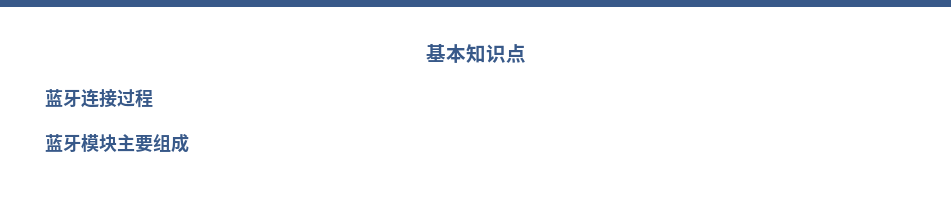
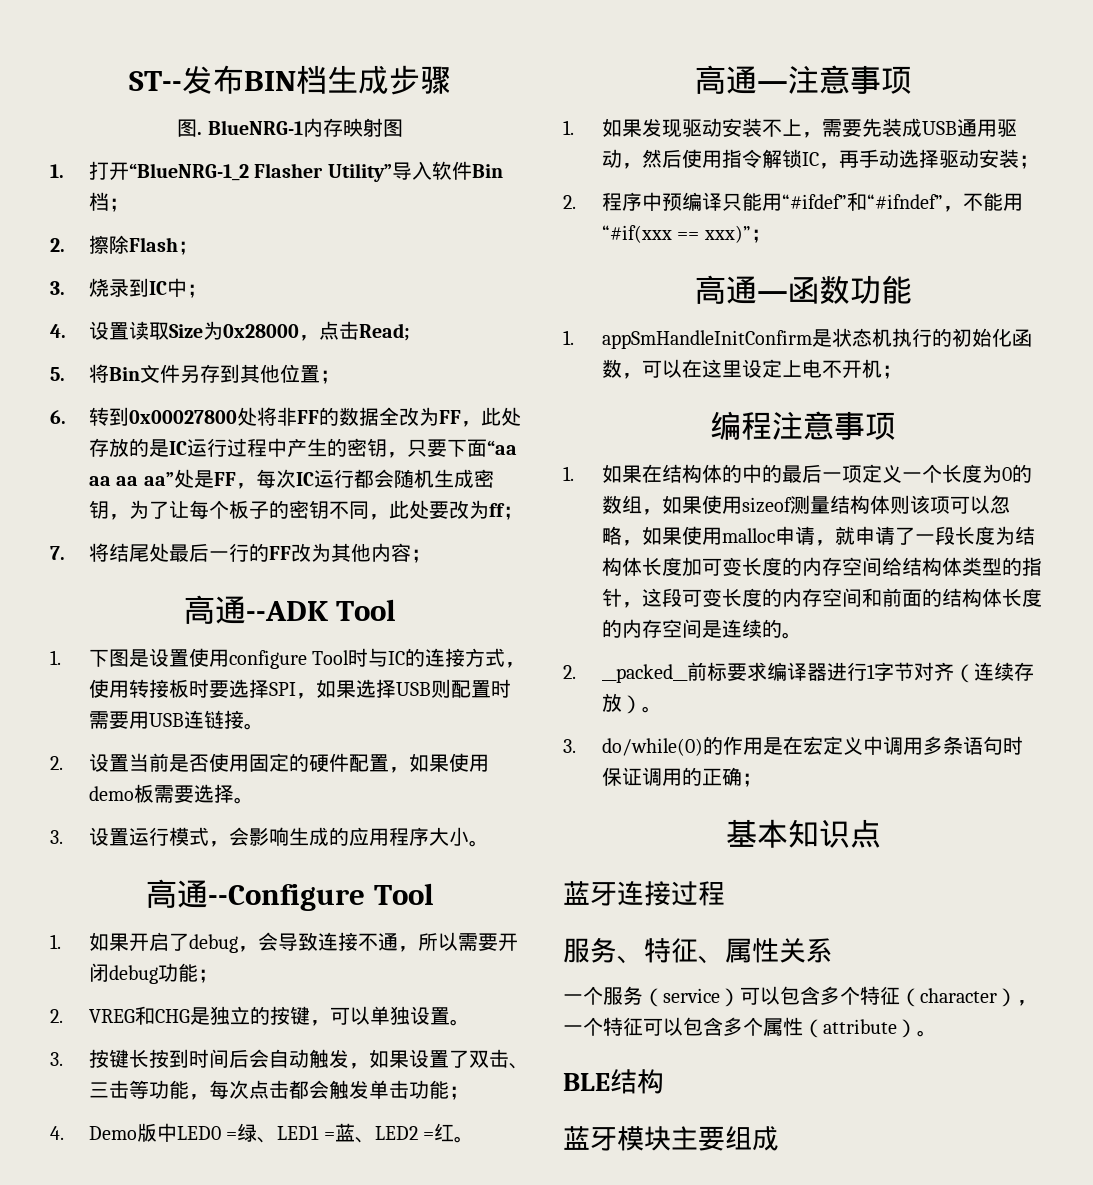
+ ST--发布BIN档生成步骤
+ 图. BlueNRG-1内存映射图
+ 1.打开“BlueNRG-1_2 Flasher Utility”导入软件Bin档；
+ 2.擦除Flash；
+ 3.烧录到IC中；
+ 4.设置读取Size为0x28000，点击Read;
+ 5.将Bin文件另存到其他位置；
+ 6.转到0x00027800处将非FF的数据全改为FF，此处存放的是IC运行过程中产生的密钥，只要下面“aa aa aa aa”处是FF，每次IC运行都会随机生成密钥，为了让每个板子的密钥不同，此处要改为ff；
+ 7.将结尾处最后一行的FF改为其他内容；
+ 高通--ADK Tool
+ 1.下图是设置使用configure Tool时与IC的连接方式，使用转接板时要选择SPI，如果选择USB则配置时需要用USB连链接。
+ 2.设置当前是否使用固定的硬件配置，如果使用demo板需要选择。
+ 3.设置运行模式，会影响生成的应用程序大小。
+ 高通--Configure Tool
+ 1.如果开启了debug，会导致连接不通，所以需要开闭debug功能；
+ 2. VREG和CHG是独立的按键，可以单独设置。
+ 3.按键长按到时间后会自动触发，如果设置了双击、三击等功能，每次点击都会触发单击功能；
+ 4. Demo版中LED0 =绿、LED1 =蓝、LED2 =红。
+ 高通—注意事项
+ 1.如果发现驱动安装不上，需要先装成USB通用驱动，然后使用指令解锁IC，再手动选择驱动安装；
+ 2.程序中预编译只能用“#ifdef”和“#ifndef”，不能用“#if(xxx == xxx)”；
+ 高通—函数功能
+ 1. appSmHandleInitConfirm是状态机执行的初始化函数，可以在这里设定上电不开机；
+ 编程注意事项
+ 1.如果在结构体的中的最后一项定义一个长度为0的数组，如果使用sizeof测量结构体则该项可以忽略，如果使用malloc申请，就申请了一段长度为结构体长度加可变长度的内存空间给结构体类型的指针，这段可变长度的内存空间和前面的结构体长度的内存空间是连续的。
+ 2. __packed__前标要求编译器进行1字节对齐（连续存放）。
+ 3. do/while(0)的作用是在宏定义中调用多条语句时保证调用的正确；
+ 服务、特征、属性关系
+ 一个服务（service）可以包含多个特征（character），一个特征可以包含多个属性（attribute）。
+ BLE结构

